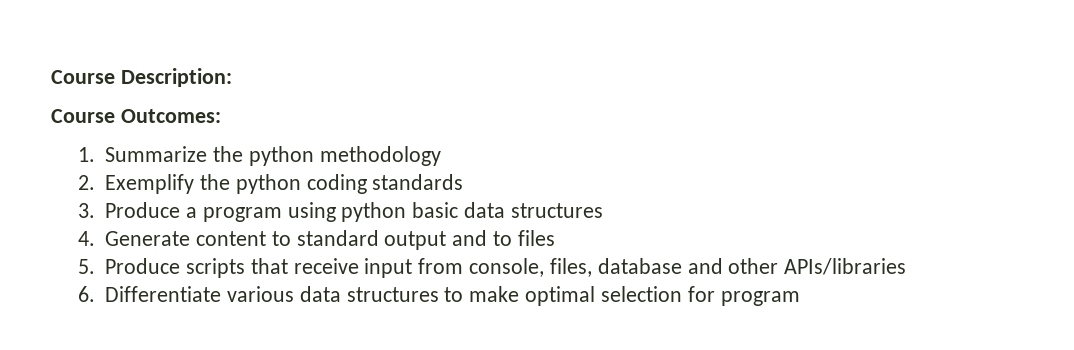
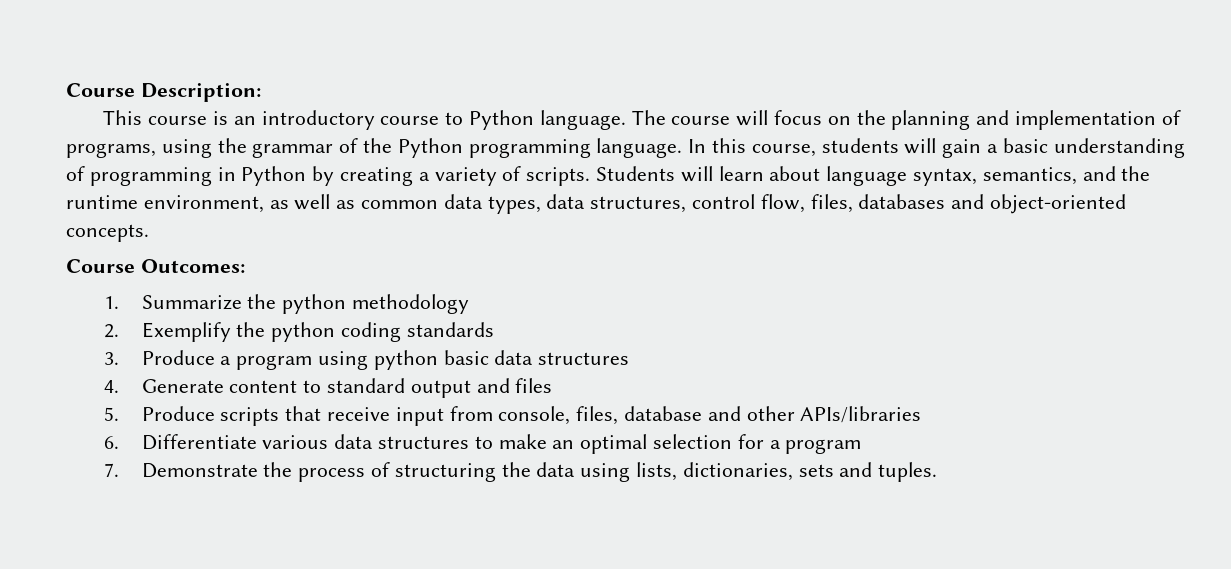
+ This course is an introductory course to Python language. The course will focus on the planning and implementation of programs, using the grammar of the Python programming language. In this course, students will gain a basic understanding of programming in Python by creating a variety of scripts. Students will learn about language syntax, semantics, and the runtime environment, as well as common data types, data structures, control flow, files, databases and object-oriented concepts.
- 4. Generate content to standard output and to files
+ 4. Generate content to standard output and files
- 6. Differentiate various data structures to make optimal selection for program
+ 6. Differentiate various data structures to make an optimal selection for a program
+ 7. Demonstrate the process of structuring the data using lists, dictionaries, sets and tuples.

